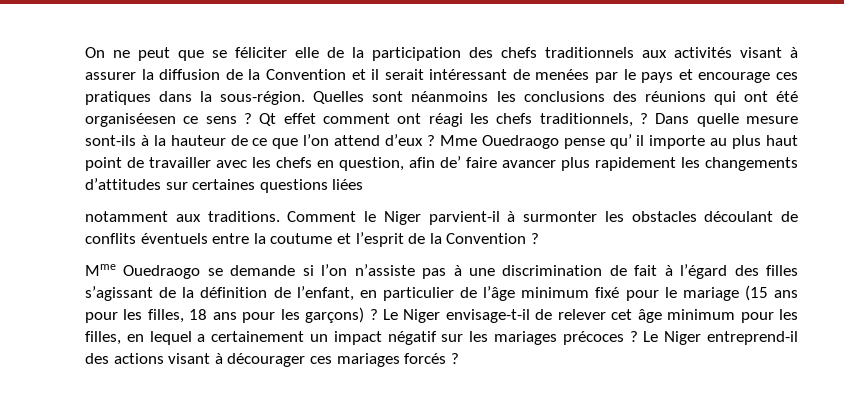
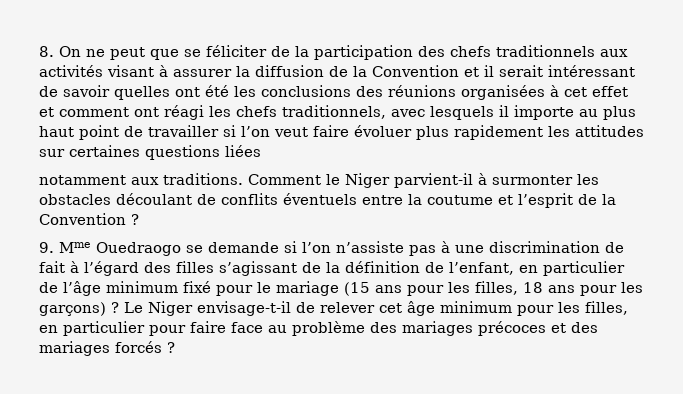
- On ne peut que se féliciter elle de la participation des chefs traditionnels aux activités visant à assurer la diffusion de la Convention et il serait intéressant de menées par le pays et encourage ces pratiques dans la sous-région. Quelles sont néanmoins les conclusions des réunions qui ont été organiséesen ce sens ? Qt effet comment ont réagi les chefs traditionnels, ? Dans quelle mesure sont-ils à la hauteur de ce que l’on attend d’eux ? Mme Ouedraogo pense qu’ il importe au plus haut point de travailler avec les chefs en question, afin de’ faire avancer plus rapidement les changements d’attitudes sur certaines questions liées
+ 8. On ne peut que se féliciter de la participation des chefs traditionnels aux activités visant à assurer la diffusion de la Convention et il serait intéressant de savoir quelles ont été les conclusions des réunions organisées à cet effet et comment ont réagi les chefs traditionnels, avec lesquels il importe au plus haut point de travailler si l’on veut faire évoluer plus rapidement les attitudes sur certaines questions liées
- Mme Ouedraogo se demande si l’on n’assiste pas à une discrimination de fait à l’égard des filles s’agissant de la définition de l’enfant, en particulier de l’âge minimum fixé pour le mariage (15 ans pour les filles, 18 ans pour les garçons) ?
+ 9. Mme Ouedraogo se demande si l’on n’assiste pas à une discrimination de fait à l’égard des filles s’agissant de la définition de l’enfant, en particulier de l’âge minimum fixé pour le mariage (15 ans pour les filles, 18 ans pour les garçons) ?
- Le Niger envisage-t-il de relever cet âge minimum pour les filles, en lequel a certainement un impact négatif sur les mariages précoces ? Le Niger entreprend-il des actions visant à décourager ces mariages forcés ?
+ Le Niger envisage-t-il de relever cet âge minimum pour les filles, en particulier pour faire face au problème des mariages précoces et des mariages forcés ?

